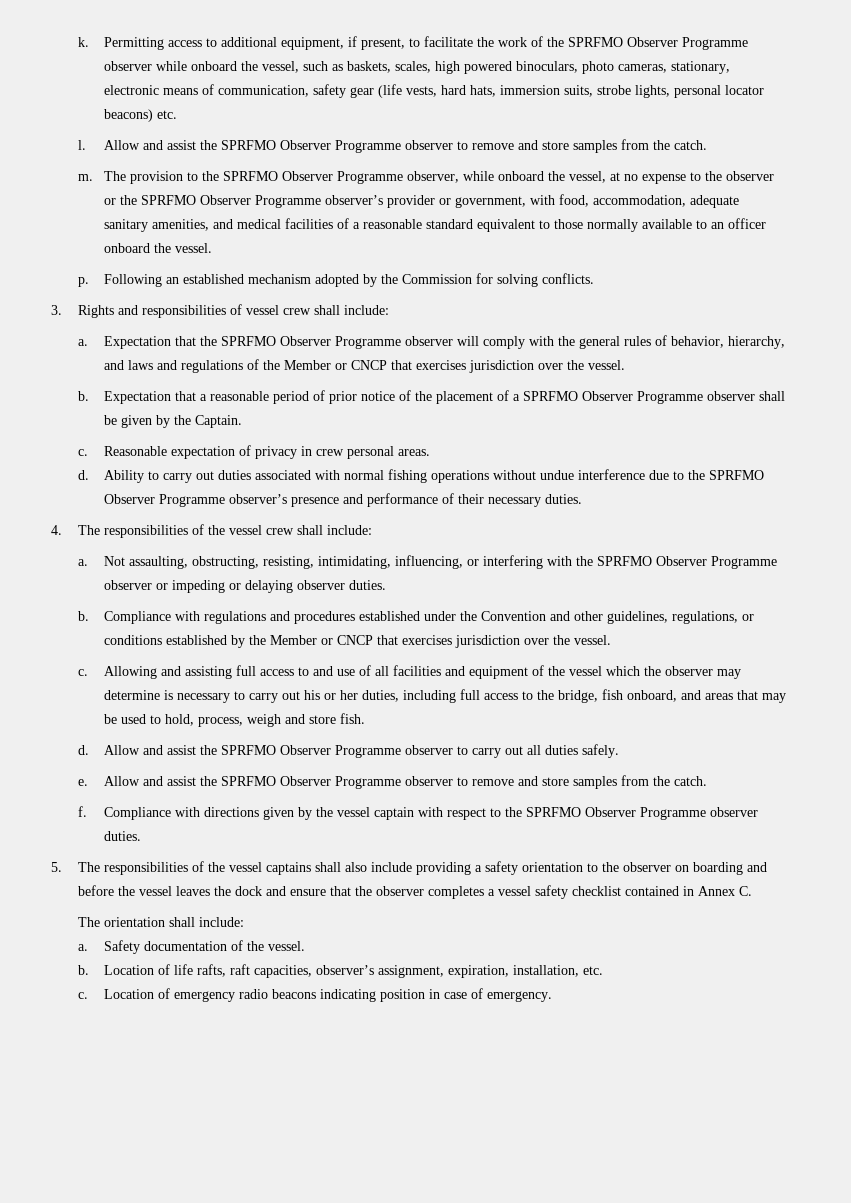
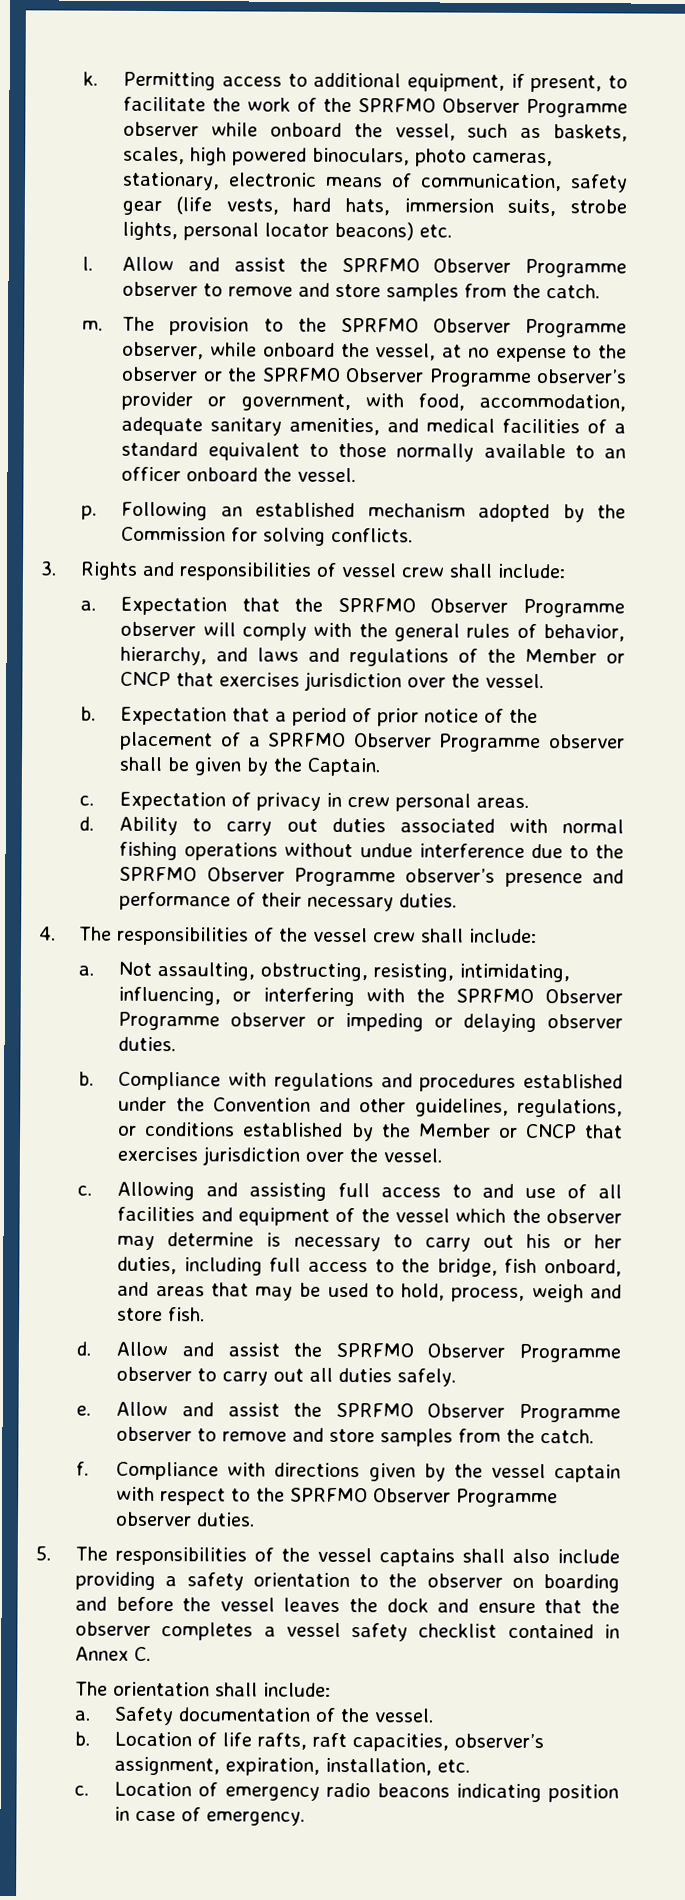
- The provision to the SPRFMO Observer Programme observer, while onboard the vessel, at no expense to the observer or the SPRFMO Observer Programme observer’s provider or government, with food, accommodation, adequate sanitary amenities, and medical facilities of a reasonable standard equivalent to those normally available to an officer onboard the vessel.
+ The provision to the SPRFMO Observer Programme observer, while onboard the vessel, at no expense to the observer or the SPRFMO Observer Programme observer’s provider or government, with food, accommodation, adequate sanitary amenities, and medical facilities of a standard equivalent to those normally available to an officer onboard the vessel.
- Expectation that a reasonable period of prior notice of the placement of a SPRFMO Observer Programme observer shall be given by the Captain.
+ Expectation that a period of prior notice of the placement of a SPRFMO Observer Programme observer shall be given by the Captain.
- Reasonable expectation of privacy in crew personal areas.
+ Expectation of privacy in crew personal areas.

